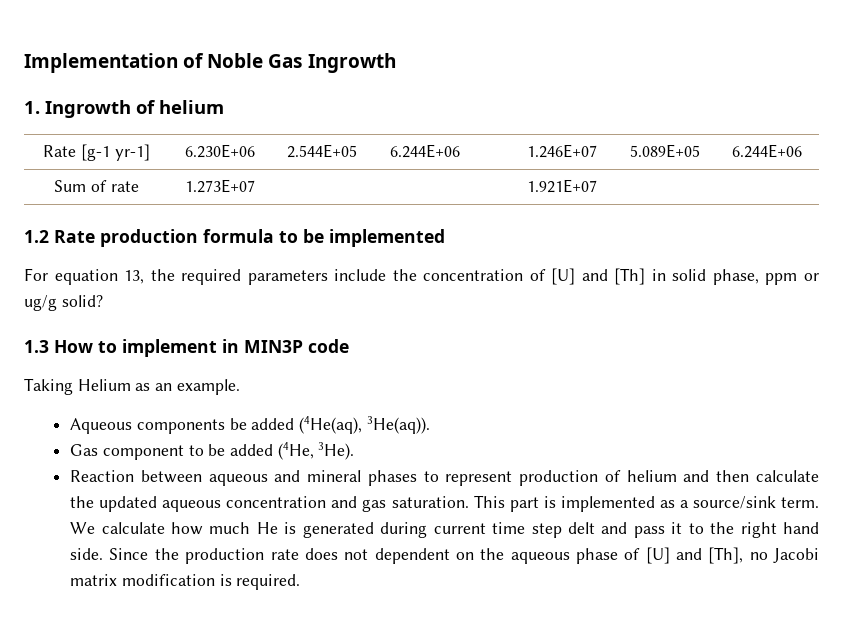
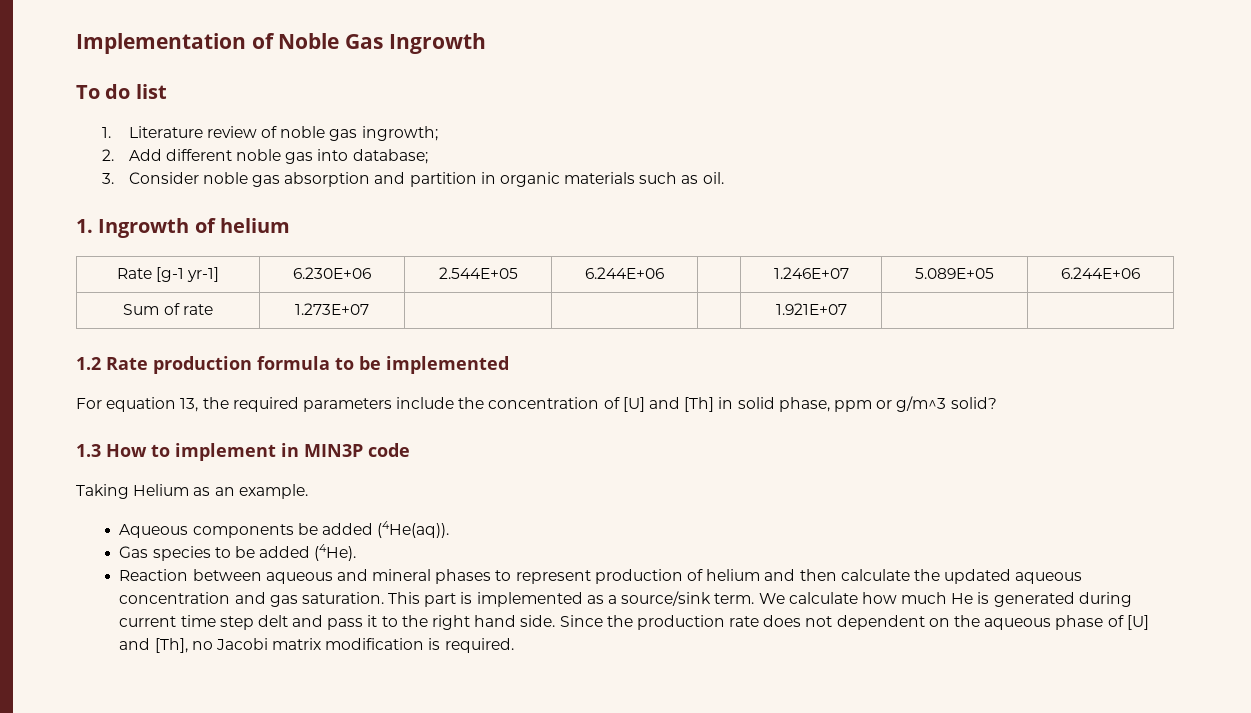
+ To do list
+ 1. Literature review of noble gas ingrowth;
+ 2. Add different noble gas into database;
+ 3. Consider noble gas absorption and partition in organic materials such as oil.
- For equation 13, the required parameters include the concentration of [U] and [Th] in solid phase, ppm or ug/g solid?
+ For equation 13, the required parameters include the concentration of [U] and [Th] in solid phase, ppm or g/m^3 solid?
- Aqueous components be added (4He(aq), 3He(aq)).
- Gas component to be added (4He, 3He).
+ Aqueous components be added (4He(aq)).
+ Gas species to be added (4He).

